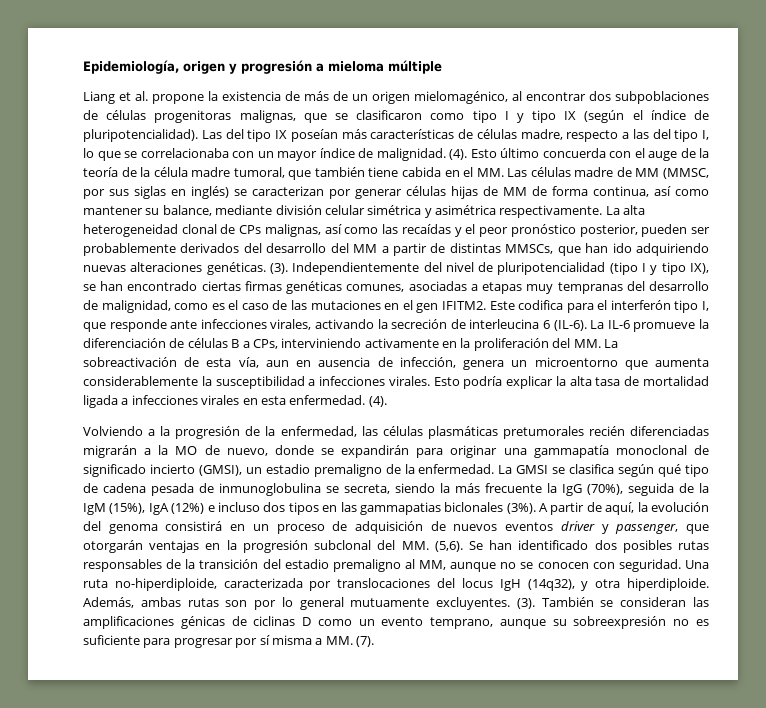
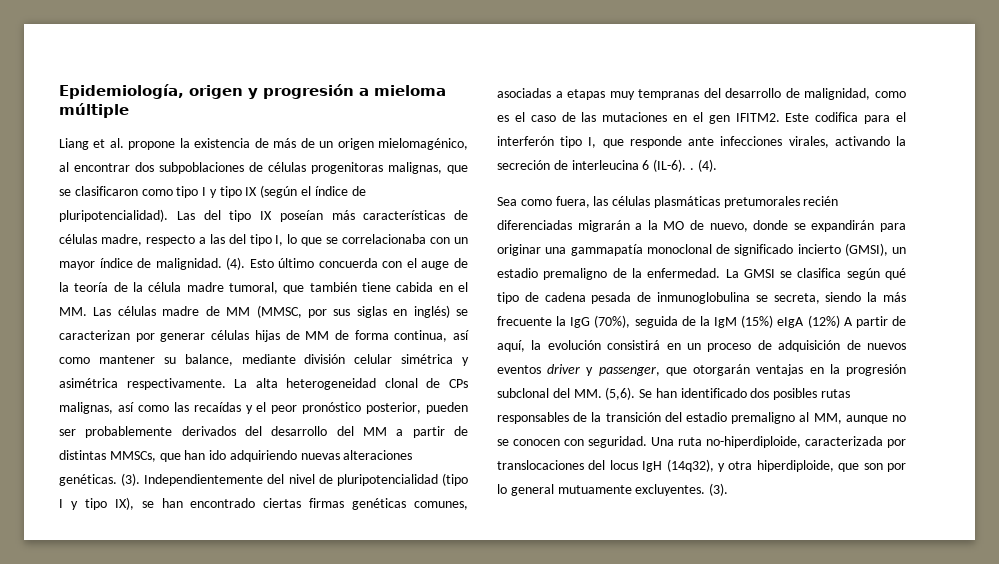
- Este codifica para el interferón tipo I, que responde ante infecciones virales, activando la secreción de interleucina 6 (IL-6). La IL-6 promueve la diferenciación de células B a CPs, interviniendo activamente en la proliferación del MM. La sobreactivación de esta vía, aun en ausencia de infección, genera un microentorno que aumenta considerablemente la susceptibilidad a infecciones virales. Esto podría explicar la alta tasa de mortalidad ligada a infecciones virales en esta enfermedad. (4).
- Volviendo a la progresión de la enfermedad, las células plasmáticas pretumorales recién diferenciadas migrarán a la MO de nuevo, donde se expandirán para originar una gammapatía monoclonal de significado incierto (GMSI), un estadio premaligno de la enfermedad.
+ Este codifica para el interferón tipo I, que responde ante infecciones virales, activando la secreción de interleucina 6 (IL-6). . (4).
+ Sea como fuera, las células plasmáticas pretumorales recién diferenciadas migrarán a la MO de nuevo, donde se expandirán para originar una gammapatía monoclonal de significado incierto (GMSI), un estadio premaligno de la enfermedad.
- La GMSI se clasifica según qué tipo de cadena pesada de inmunoglobulina se secreta, siendo la más frecuente la IgG (70%), seguida de la IgM (15%), IgA (12%) e incluso dos tipos en las gammapatias biclonales (3%). A partir de aquí, la evolución del genoma consistirá en un proceso de adquisición de nuevos eventos driver y passenger, que otorgarán ventajas en la progresión subclonal del MM. (5,6).
+ La GMSI se clasifica según qué tipo de cadena pesada de inmunoglobulina se secreta, siendo la más frecuente la IgG (70%), seguida de la IgM (15%) eIgA (12%) A partir de aquí, la evolución consistirá en un proceso de adquisición de nuevos eventos driver y passenger, que otorgarán ventajas en la progresión subclonal del MM. (5,6).
- Una ruta no-hiperdiploide, caracterizada por translocaciones del locus IgH (14q32), y otra hiperdiploide. Además, ambas rutas son por lo general mutuamente excluyentes.
+ Una ruta no-hiperdiploide, caracterizada por translocaciones del locus IgH (14q32), y otra hiperdiploide, que son por lo general mutuamente excluyentes.
- También se consideran las amplificaciones génicas de ciclinas D como un evento temprano, aunque su sobreexpresión no es suficiente para progresar por sí misma a MM. (7).

